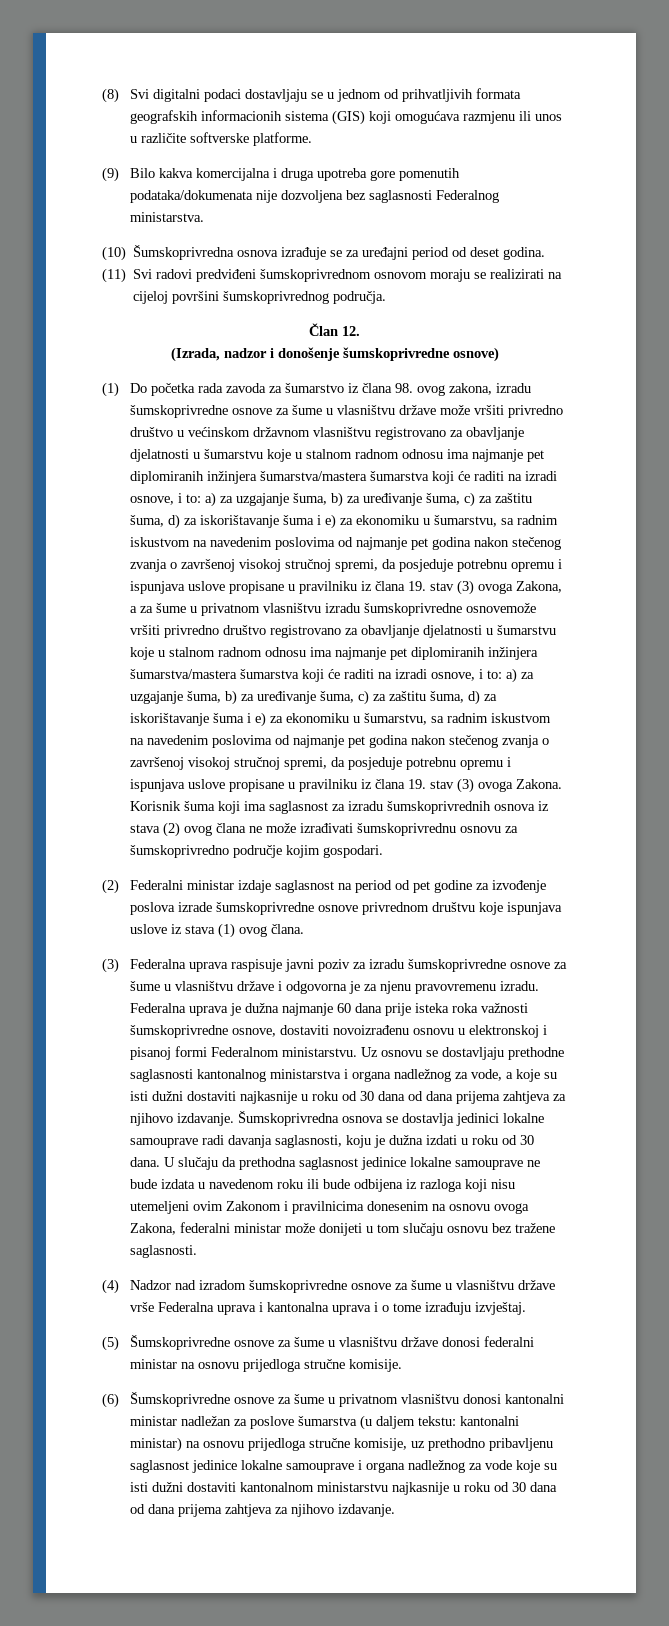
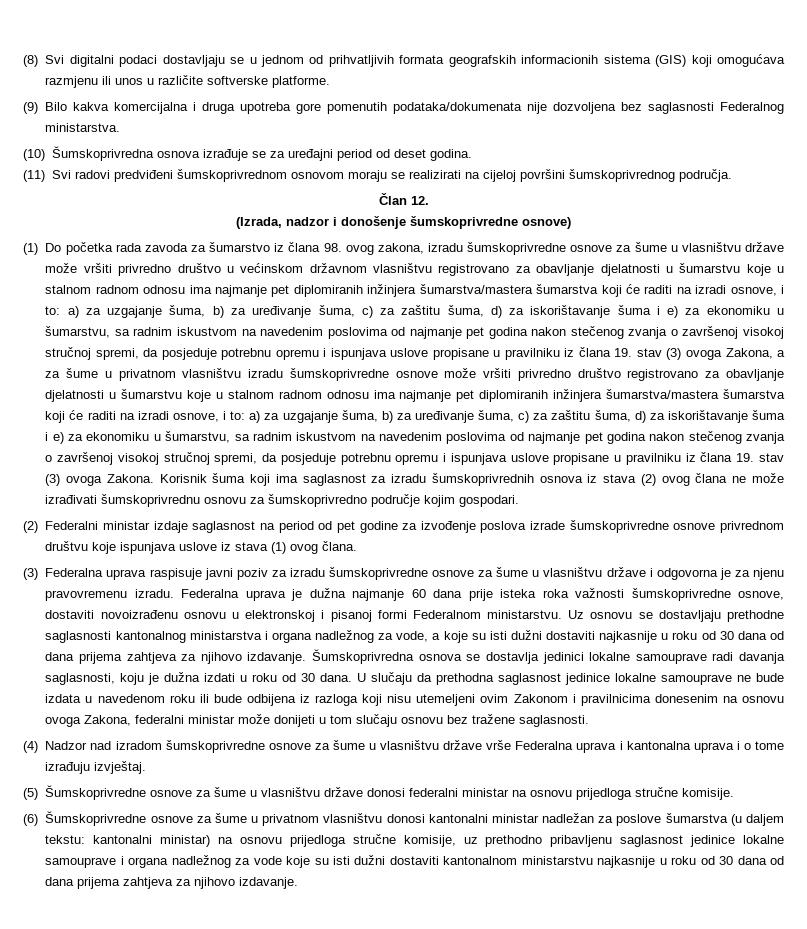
- a) za uzgajanje šuma, b) za uređivanje šuma, c) za zaštitu šuma, d) za iskorištavanje šuma i e) za ekonomiku u šumarstvu, sa radnim iskustvom na navedenim poslovima od najmanje pet godina nakon stečenog zvanja o završenoj visokoj stručnoj spremi, da posjeduje potrebnu opremu i ispunjava uslove propisane u pravilniku iz člana 19. stav (3) ovoga Zakona, a za šume u privatnom vlasništvu izradu šumskoprivredne osnovemože vršiti privredno društvo registrovano za obavljanje djelatnosti u šumarstvu koje u stalnom radnom odnosu ima najmanje pet diplomiranih inžinjera šumarstva/mastera šumarstva koji će raditi na izradi osnove, i to:
+ a) za uzgajanje šuma, b) za uređivanje šuma, c) za zaštitu šuma, d) za iskorištavanje šuma i e) za ekonomiku u šumarstvu, sa radnim iskustvom na navedenim poslovima od najmanje pet godina nakon stečenog zvanja o završenoj visokoj stručnoj spremi, da posjeduje potrebnu opremu i ispunjava uslove propisane u pravilniku iz člana 19. stav (3) ovoga Zakona, a za šume u privatnom vlasništvu izradu šumskoprivredne osnove može vršiti privredno društvo registrovano za obavljanje djelatnosti u šumarstvu koje u stalnom radnom odnosu ima najmanje pet diplomiranih inžinjera šumarstva/mastera šumarstva koji će raditi na izradi osnove, i to:

